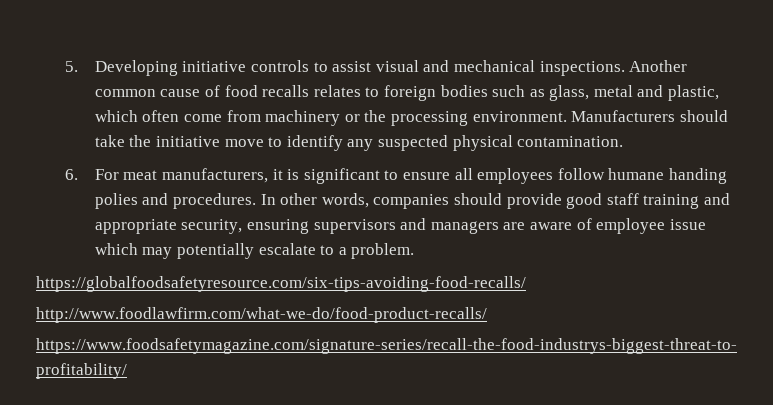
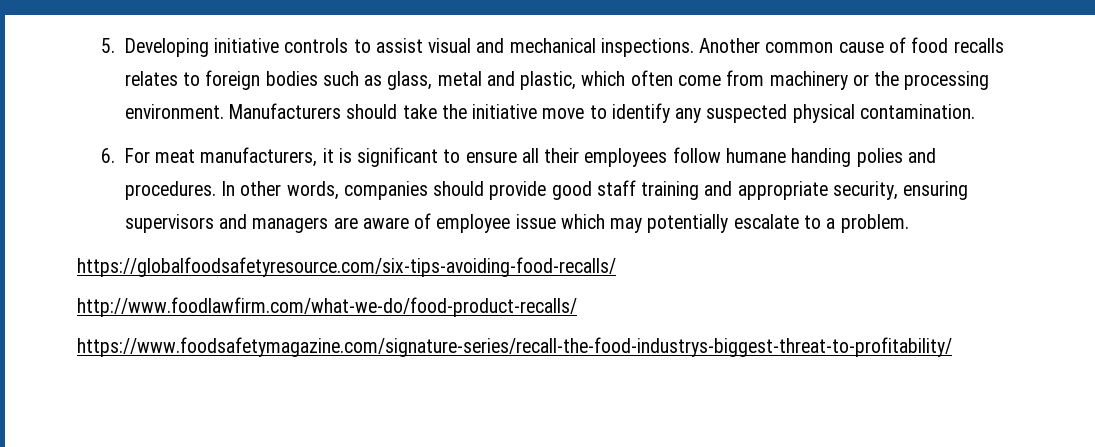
- 6. For meat manufacturers, it is significant to ensure all employees follow humane handing polies and procedures.
+ 6. For meat manufacturers, it is significant to ensure all their employees follow humane handing polies and procedures.

